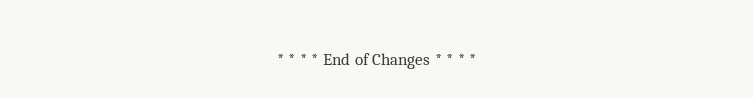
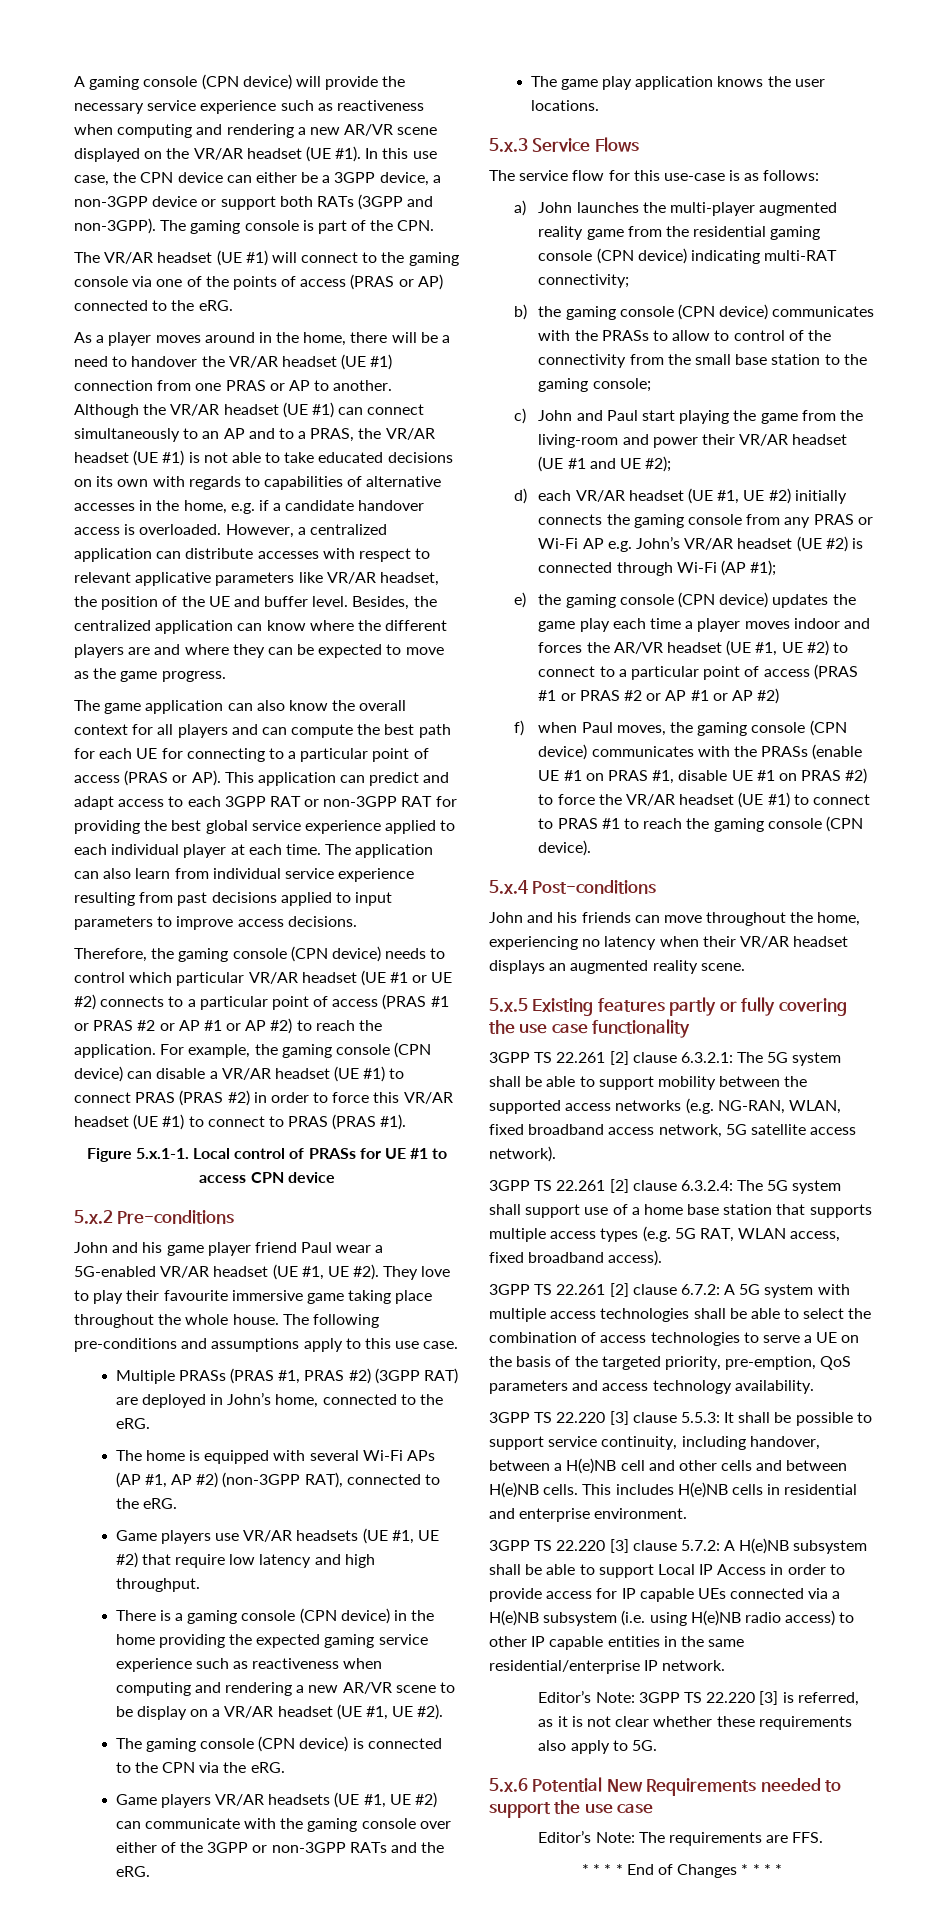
+ A gaming console (CPN device) will provide the necessary service experience such as reactiveness when computing and rendering a new AR/VR scene displayed on the VR/AR headset (UE #1). In this use case, the CPN device can either be a 3GPP device, a non-3GPP device or support both RATs (3GPP and non-3GPP). The gaming console is part of the CPN.
+ The VR/AR headset (UE #1) will connect to the gaming console via one of the points of access (PRAS or AP) connected to the eRG.
+ As a player moves around in the home, there will be a need to handover the VR/AR headset (UE #1) connection from one PRAS or AP to another. Although the VR/AR headset (UE #1) can connect simultaneously to an AP and to a PRAS, the VR/AR headset (UE #1) is not able to take educated decisions on its own with regards to capabilities of alternative accesses in the home, e.g. if a candidate handover access is overloaded. However, a centralized application can distribute accesses with respect to relevant applicative parameters like VR/AR headset, the position of the UE and buffer level. Besides, the centralized application can know where the different players are and where they can be expected to move as the game progress.
+ The game application can also know the overall context for all players and can compute the best path for each UE for connecting to a particular point of access (PRAS or AP). This application can predict and adapt access to each 3GPP RAT or non-3GPP RAT for providing the best global service experience applied to each individual player at each time. The application can also learn from individual service experience resulting from past decisions applied to input parameters to improve access decisions.
+ Therefore, the gaming console (CPN device) needs to control which particular VR/AR headset (UE #1 or UE #2) connects to a particular point of access (PRAS #1 or PRAS #2 or AP #1 or AP #2) to reach the application. For example, the gaming console (CPN device) can disable a VR/AR headset (UE #1) to connect PRAS (PRAS #2) in order to force this VR/AR headset (UE #1) to connect to PRAS (PRAS #1).
+ Figure 5.x.1-1. Local control of PRASs for UE #1 to access CPN device
+ 5.x.2 Pre-conditions
+ John and his game player friend Paul wear a 5G-enabled VR/AR headset (UE #1, UE #2). They love to play their favourite immersive game taking place throughout the whole house. The following pre-conditions and assumptions apply to this use case.
+ Multiple PRASs (PRAS #1, PRAS #2) (3GPP RAT) are deployed in John’s home, connected to the eRG.
+ The home is equipped with several Wi-Fi APs (AP #1, AP #2) (non-3GPP RAT), connected to the eRG.
+ Game players use VR/AR headsets (UE #1, UE #2) that require low latency and high throughput.
+ There is a gaming console (CPN device) in the home providing the expected gaming service experience such as reactiveness when computing and rendering a new AR/VR scene to be display on a VR/AR headset (UE #1, UE #2).
+ The gaming console (CPN device) is connected to the CPN via the eRG.
+ Game players VR/AR headsets (UE #1, UE #2) can communicate with the gaming console over either of the 3GPP or non-3GPP RATs and the eRG.
+ The game play application knows the user locations.
+ 5.x.3 Service Flows
+ The service flow for this use-case is as follows:
+ a) John launches the multi-player augmented reality game from the residential gaming console (CPN device) indicating multi-RAT connectivity;
+ b) the gaming console (CPN device) communicates with the PRASs to allow to control of the connectivity from the small base station to the gaming console;
+ c) John and Paul start playing the game from the living-room and power their VR/AR headset (UE #1 and UE #2);
+ d) each VR/AR headset (UE #1, UE #2) initially connects the gaming console from any PRAS or Wi-Fi AP e.g. John’s VR/AR headset (UE #2) is connected through Wi-Fi (AP #1);
+ e) the gaming console (CPN device) updates the game play each time a player moves indoor and forces the AR/VR headset (UE #1, UE #2) to connect to a particular point of access (PRAS #1 or PRAS #2 or AP #1 or AP #2)
+ f) when Paul moves, the gaming console (CPN device) communicates with the PRASs (enable UE #1 on PRAS #1, disable UE #1 on PRAS #2) to force the VR/AR headset (UE #1) to connect to PRAS #1 to reach the gaming console (CPN device).
+ 5.x.4 Post-conditions
+ John and his friends can move throughout the home, experiencing no latency when their VR/AR headset displays an augmented reality scene.
+ 5.x.5 Existing features partly or fully covering the use case functionality
+ 3GPP TS 22.261 [2] clause 6.3.2.1: The 5G system shall be able to support mobility between the supported access networks (e.g. NG-RAN, WLAN, fixed broadband access network, 5G satellite access network).
+ 3GPP TS 22.261 [2] clause 6.3.2.4: The 5G system shall support use of a home base station that supports multiple access types (e.g. 5G RAT, WLAN access, fixed broadband access).
+ 3GPP TS 22.261 [2] clause 6.7.2: A 5G system with multiple access technologies shall be able to select the combination of access technologies to serve a UE on the basis of the targeted priority, pre-emption, QoS parameters and access technology availability.
+ 3GPP TS 22.220 [3] clause 5.5.3: It shall be possible to support service continuity, including handover, between a H(e)NB cell and other cells and between H(e)NB cells. This includes H(e)NB cells in residential and enterprise environment.
+ 3GPP TS 22.220 [3] clause 5.7.2: A H(e)NB subsystem shall be able to support Local IP Access in order to provide access for IP capable UEs connected via a H(e)NB subsystem (i.e. using H(e)NB radio access) to other IP capable entities in the same residential/enterprise IP network.
+ Editor’s Note: 3GPP TS 22.220 [3] is referred, as it is not clear whether these requirements also apply to 5G.
+ 5.x.6 Potential New Requirements needed to support the use case
+ Editor’s Note: The requirements are FFS.

